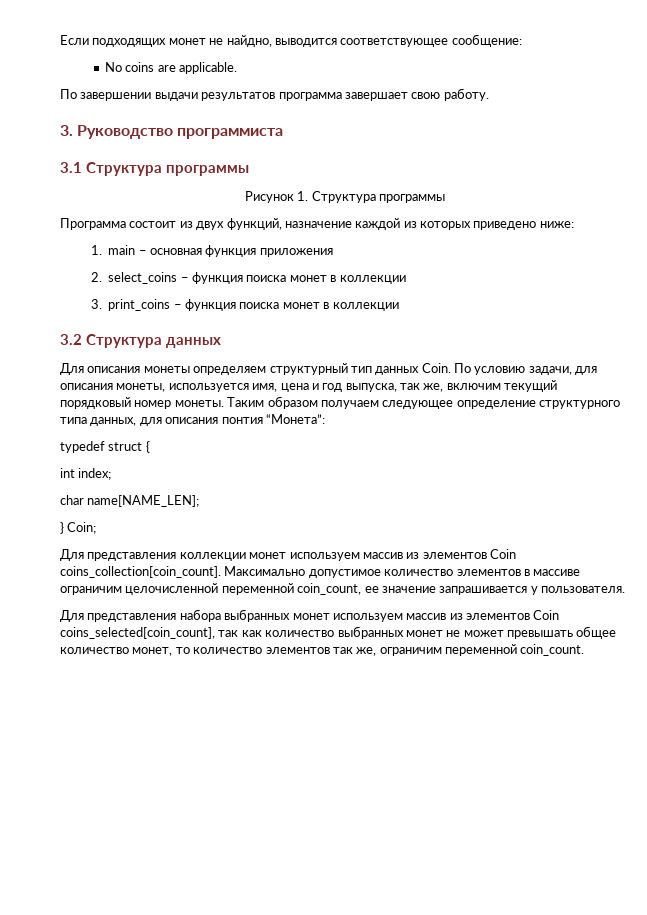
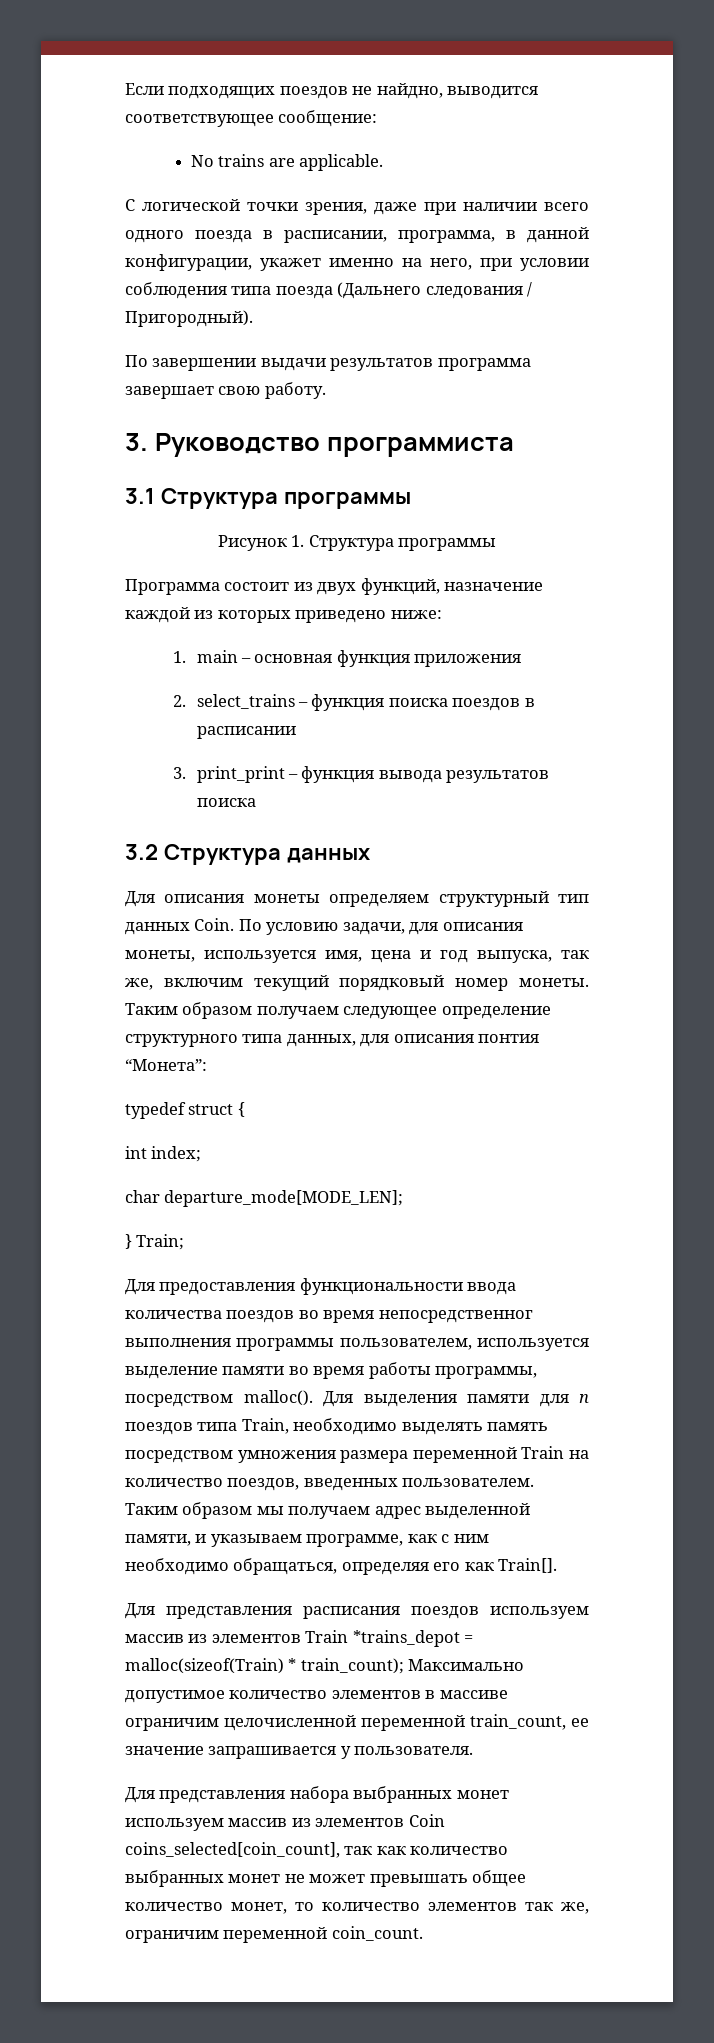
- Если подходящих монет не найдно, выводится соответствующее сообщение:
+ Если подходящих поездов не найдно, выводится соответствующее сообщение:
- No coins are applicable.
+ No trains are applicable.
+ С логической точки зрения, даже при наличии всего одного поезда в расписании, программа, в данной конфигурации, укажет именно на него, при условии соблюдения типа поезда (Дальнего следования / Пригородный).
- 2. select_coins – функция поиска монет в коллекции
- 3. print_coins – функция поиска монет в коллекции
+ 2. select_trains – функция поиска поездов в расписании
+ 3. print_print – функция вывода результатов поиска
- char name[NAME_LEN];
+ char departure_mode[MODE_LEN];
- } Coin;
- Для представления коллекции монет используем массив из элементов Coin coins_collection[coin_count]. Максимально допустимое количество элементов в массиве ограничим целочисленной переменной coin_count, ее значение запрашивается у пользователя.
+ } Train;
+ Для предоставления функциональности ввода количества поездов во время непосредственног выполнения программы пользователем, используется выделение памяти во время работы программы, посредством malloc(). Для выделения памяти для n поездов типа Train, необходимо выделять память посредством умножения размера переменной Train на количество поездов, введенных пользователем. Таким образом мы получаем адрес выделенной памяти, и указываем программе, как с ним необходимо обращаться, определяя его как Train[].
+ Для представления расписания поездов используем массив из элементов Train *trains_depot = malloc(sizeof(Train) * train_count); Максимально допустимое количество элементов в массиве ограничим целочисленной переменной train_count, ее значение запрашивается у пользователя.

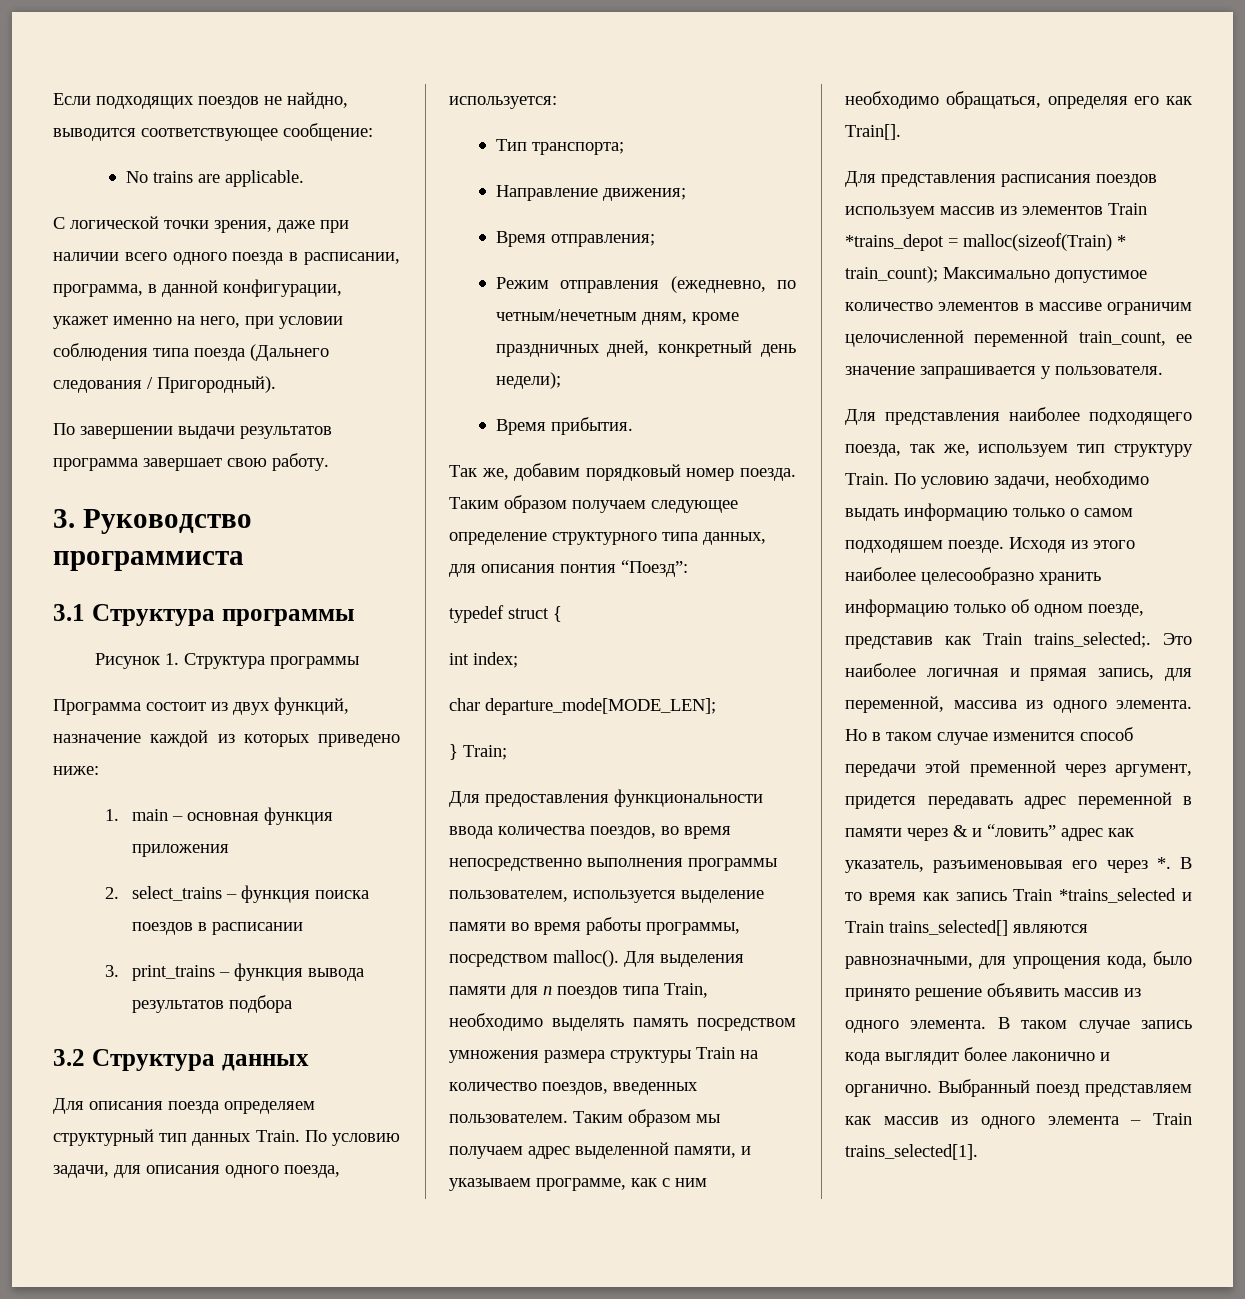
- 3. print_print – функция вывода результатов поиска
+ 3. print_trains – функция вывода результатов подбора
- Для описания монеты определяем структурный тип данных Coin.
+ Для описания поезда определяем структурный тип данных Train.
- По условию задачи, для описания монеты, используется имя, цена и год выпуска, так же, включим текущий порядковый номер монеты.
+ По условию задачи, для описания одного поезда, используется:
+ Тип транспорта;
+ Направление движения;
+ Время отправления;
+ Режим отправления (ежедневно, по четным/нечетным дням, кроме праздничных дней, конкретный день недели);
+ Время прибытия.
+ Так же, добавим порядковый номер поезда.
- Таким образом получаем следующее определение структурного типа данных, для описания понтия “Монета”:
+ Таким образом получаем следующее определение структурного типа данных, для описания понтия “Поезд”:
- Для предоставления функциональности ввода количества поездов во время непосредственног выполнения программы пользователем, используется выделение памяти во время работы программы, посредством malloc().
+ Для предоставления функциональности ввода количества поездов, во время непосредственно выполнения программы пользователем, используется выделение памяти во время работы программы, посредством malloc().
- Для выделения памяти для n поездов типа Train, необходимо выделять память посредством умножения размера переменной Train на количество поездов, введенных пользователем.
+ Для выделения памяти для n поездов типа Train, необходимо выделять память посредством умножения размера структуры Train на количество поездов, введенных пользователем.
- Для представления набора выбранных монет используем массив из элементов Coin coins_selected[coin_count], так как количество выбранных монет не может превышать общее количество монет, то количество элементов так же, ограничим переменной coin_count.
+ Для представления наиболее подходящего поезда, так же, используем тип структуру Train. По условию задачи, необходимо выдать информацию только о самом подходяшем поезде. Исходя из этого наиболее целесообразно хранить информацию только об одном поезде, представив как Train trains_selected;. Это наиболее логичная и прямая запись, для переменной, массива из одного элемента. Но в таком случае изменится способ передачи этой пременной через аргумент, придется передавать адрес переменной в памяти через & и “ловить” адрес как указатель, разъименовывая его через *. В то время как запись Train *trains_selected и Train trains_selected[] являются равнозначными, для упрощения кода, было принято решение объявить массив из одного элемента. В таком случае запись кода выглядит более лаконично и органично. Выбранный поезд представляем как массив из одного элемента – Train trains_selected[1].

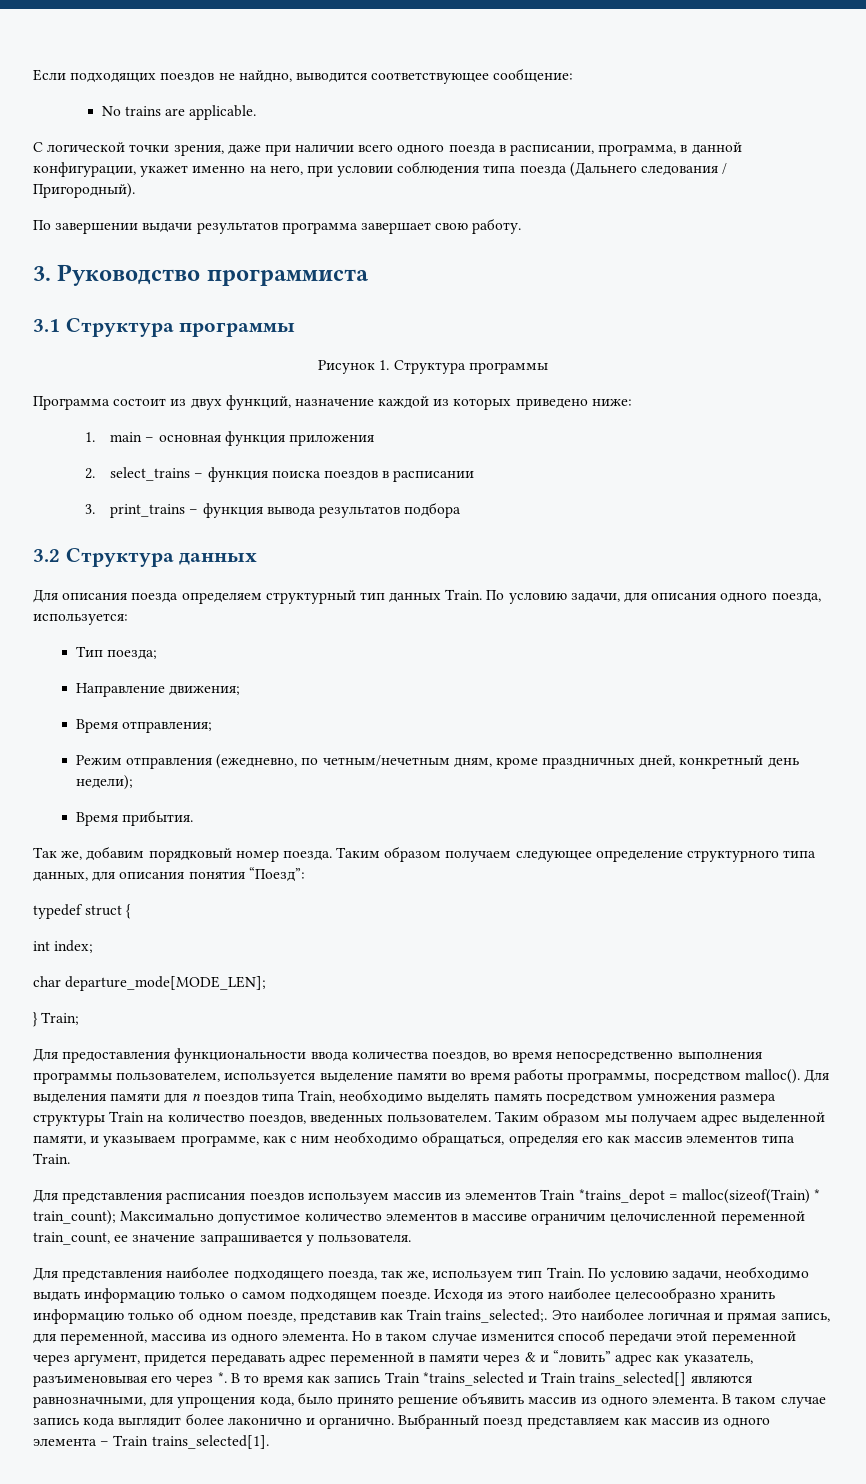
- Тип транспорта;
+ Тип поезда;
- Таким образом получаем следующее определение структурного типа данных, для описания понтия “Поезд”:
+ Таким образом получаем следующее определение структурного типа данных, для описания понятия “Поезд”:
- Таким образом мы получаем адрес выделенной памяти, и указываем программе, как с ним необходимо обращаться, определяя его как Train[].
+ Таким образом мы получаем адрес выделенной памяти, и указываем программе, как с ним необходимо обращаться, определяя его как массив элементов типа Train.
- Для представления наиболее подходящего поезда, так же, используем тип структуру Train.
+ Для представления наиболее подходящего поезда, так же, используем тип Train.
- По условию задачи, необходимо выдать информацию только о самом подходяшем поезде.
+ По условию задачи, необходимо выдать информацию только о самом подходящем поезде.
- Но в таком случае изменится способ передачи этой пременной через аргумент, придется передавать адрес переменной в памяти через & и “ловить” адрес как указатель, разъименовывая его через *.
+ Но в таком случае изменится способ передачи этой переменной через аргумент, придется передавать адрес переменной в памяти через & и “ловить” адрес как указатель, разъименовывая его через *.

